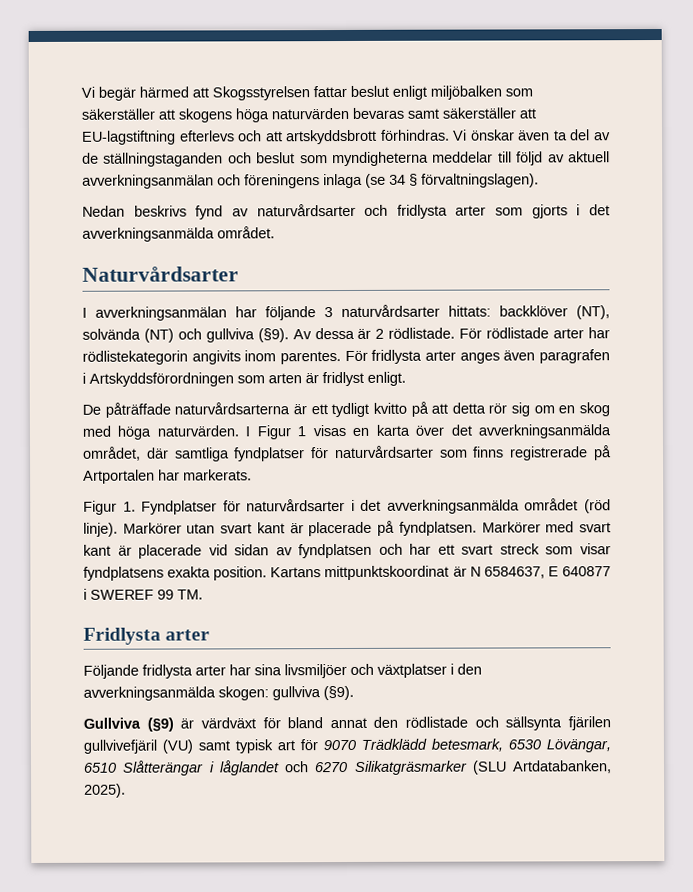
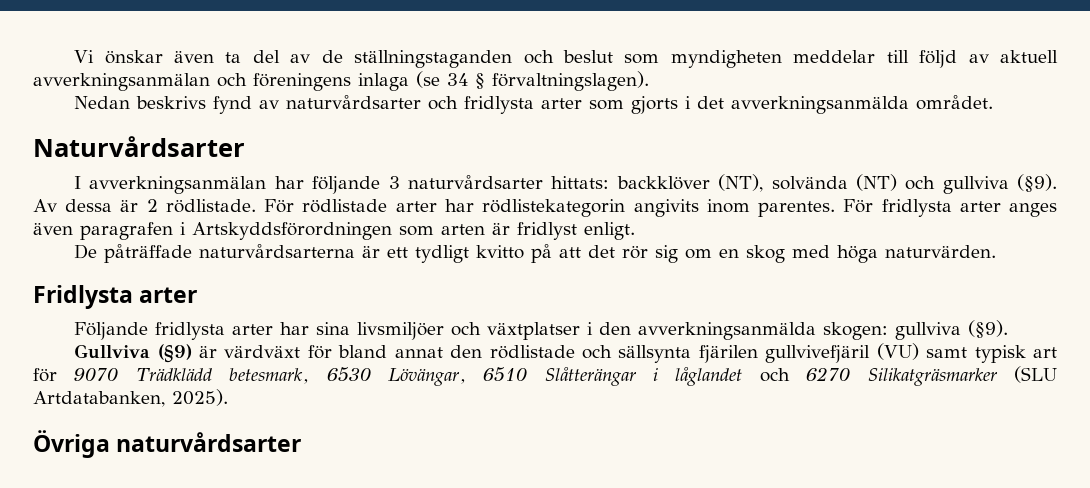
- Vi begär härmed att Skogsstyrelsen fattar beslut enligt miljöbalken som säkerställer att skogens höga naturvärden bevaras samt säkerställer att EU-lagstiftning efterlevs och att artskyddsbrott förhindras. Vi önskar även ta del av de ställningstaganden och beslut som myndigheterna meddelar till följd av aktuell avverkningsanmälan och föreningens inlaga (se 34 § förvaltningslagen).
+ Vi önskar även ta del av de ställningstaganden och beslut som myndigheten meddelar till följd av aktuell avverkningsanmälan och föreningens inlaga (se 34 § förvaltningslagen).
- De påträffade naturvårdsarterna är ett tydligt kvitto på att detta rör sig om en skog med höga naturvärden. I Figur 1 visas en karta över det avverkningsanmälda området, där samtliga fyndplatser för naturvårdsarter som finns registrerade på Artportalen har markerats.
- Figur 1. Fyndplatser för naturvårdsarter i det avverkningsanmälda området (röd linje). Markörer utan svart kant är placerade på fyndplatsen. Markörer med svart kant är placerade vid sidan av fyndplatsen och har ett svart streck som visar fyndplatsens exakta position. Kartans mittpunktskoordinat är N 6584637, E 640877 i SWEREF 99 TM.
+ De påträffade naturvårdsarterna är ett tydligt kvitto på att det rör sig om en skog med höga naturvärden.
+ Övriga naturvårdsarter

